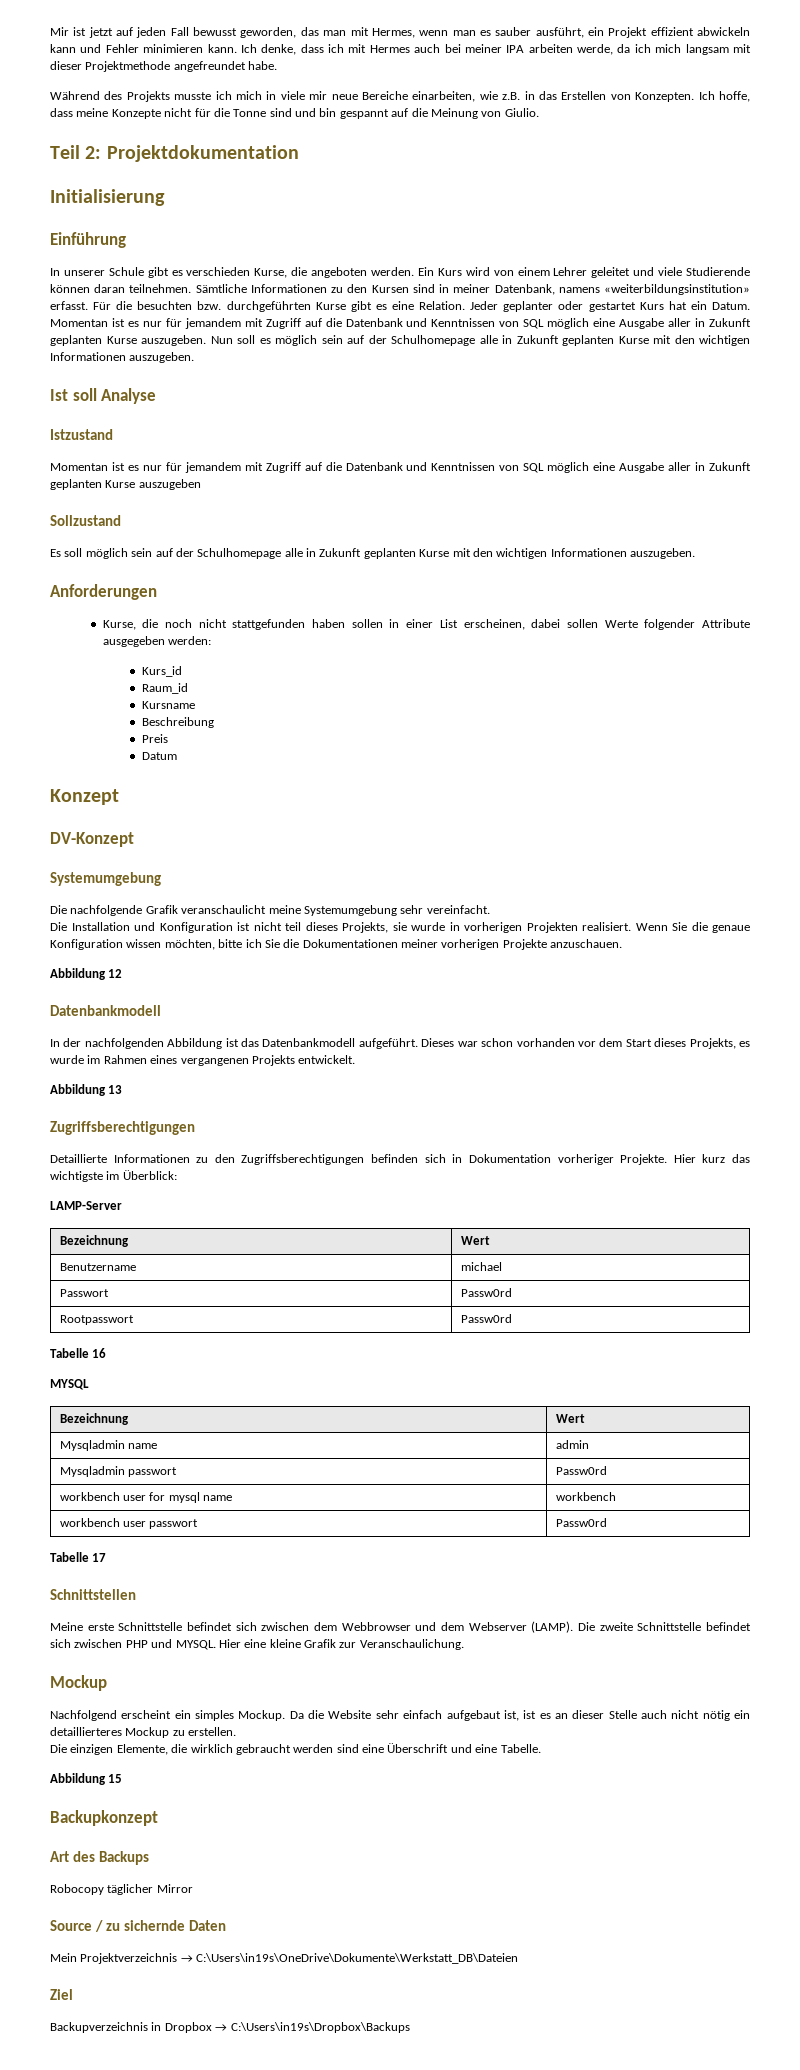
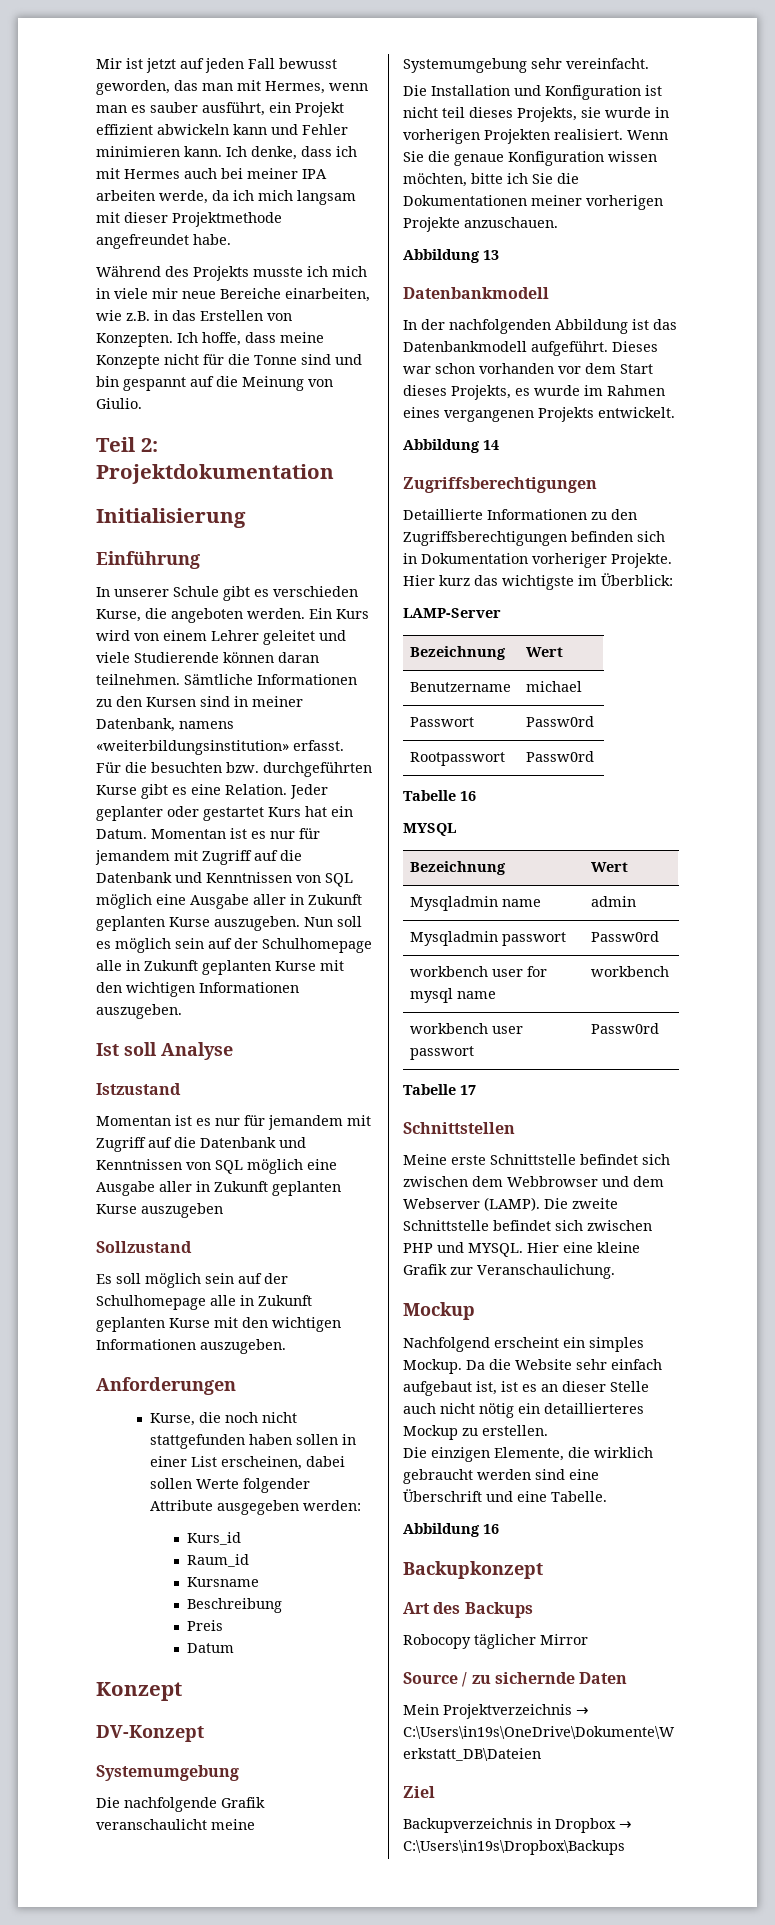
- Abbildung 12
+ Abbildung 13
- Abbildung 13
+ Abbildung 14
- Abbildung 15
+ Abbildung 16

